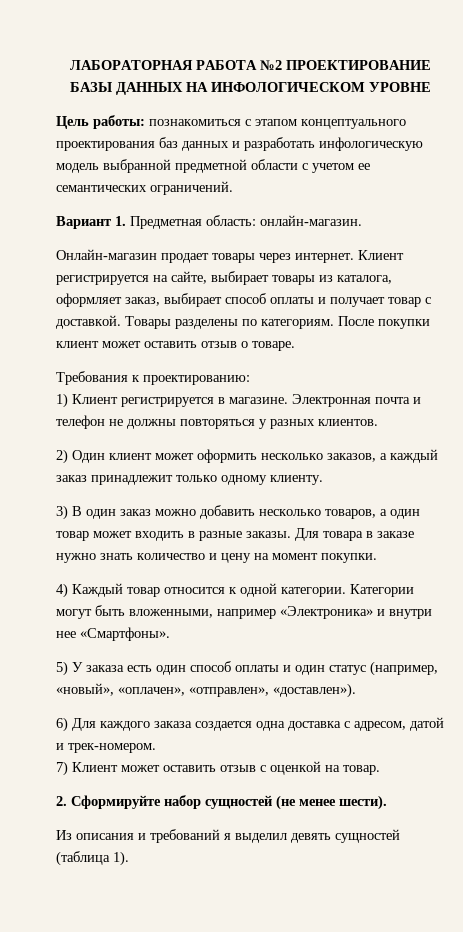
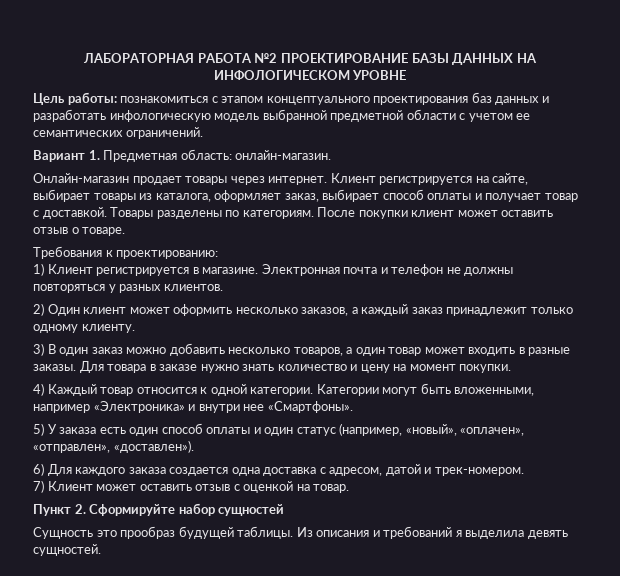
- 2. Сформируйте набор сущностей (не менее шести).
- Из описания и требований я выделил девять сущностей (таблица 1).
+ Пункт 2. Сформируйте набор сущностей
+ Сущность это прообраз будущей таблицы. Из описания и требований я выделила девять сущностей.

